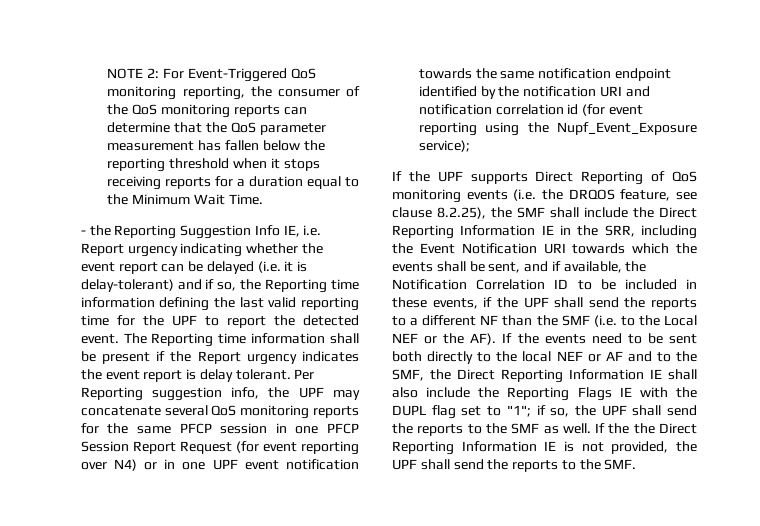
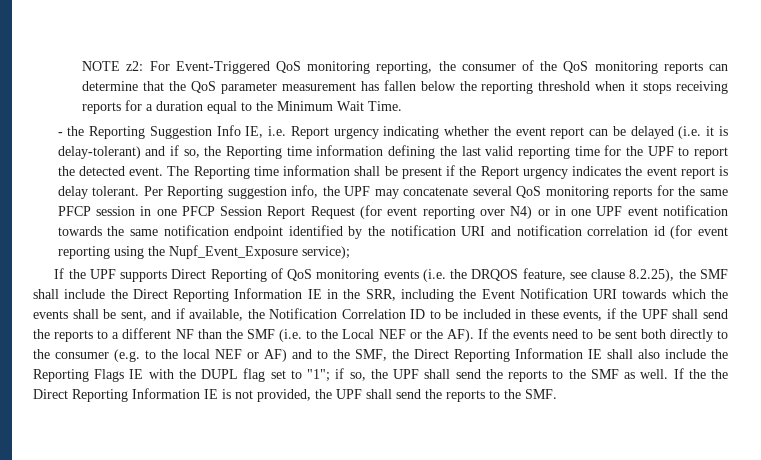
- NOTE 2: For Event-Triggered QoS monitoring reporting, the consumer of the QoS monitoring reports can determine that the QoS parameter measurement has fallen below the reporting threshold when it stops receiving reports for a duration equal to the Minimum Wait Time.
+ NOTE z2: For Event-Triggered QoS monitoring reporting, the consumer of the QoS monitoring reports can determine that the QoS parameter measurement has fallen below the reporting threshold when it stops receiving reports for a duration equal to the Minimum Wait Time.
- If the UPF supports Direct Reporting of QoS monitoring events (i.e. the DRQOS feature, see clause 8.2.25), the SMF shall include the Direct Reporting Information IE in the SRR, including the Event Notification URI towards which the events shall be sent, and if available, the Notification Correlation ID to be included in these events, if the UPF shall send the reports to a different NF than the SMF (i.e. to the Local NEF or the AF). If the events need to be sent both directly to the local NEF or AF and to the SMF, the Direct Reporting Information IE shall also include the Reporting Flags IE with the DUPL flag set to "1";
+ If the UPF supports Direct Reporting of QoS monitoring events (i.e. the DRQOS feature, see clause 8.2.25), the SMF shall include the Direct Reporting Information IE in the SRR, including the Event Notification URI towards which the events shall be sent, and if available, the Notification Correlation ID to be included in these events, if the UPF shall send the reports to a different NF than the SMF (i.e. to the Local NEF or the AF). If the events need to be sent both directly to the consumer (e.g. to the local NEF or AF) and to the SMF, the Direct Reporting Information IE shall also include the Reporting Flags IE with the DUPL flag set to "1";

